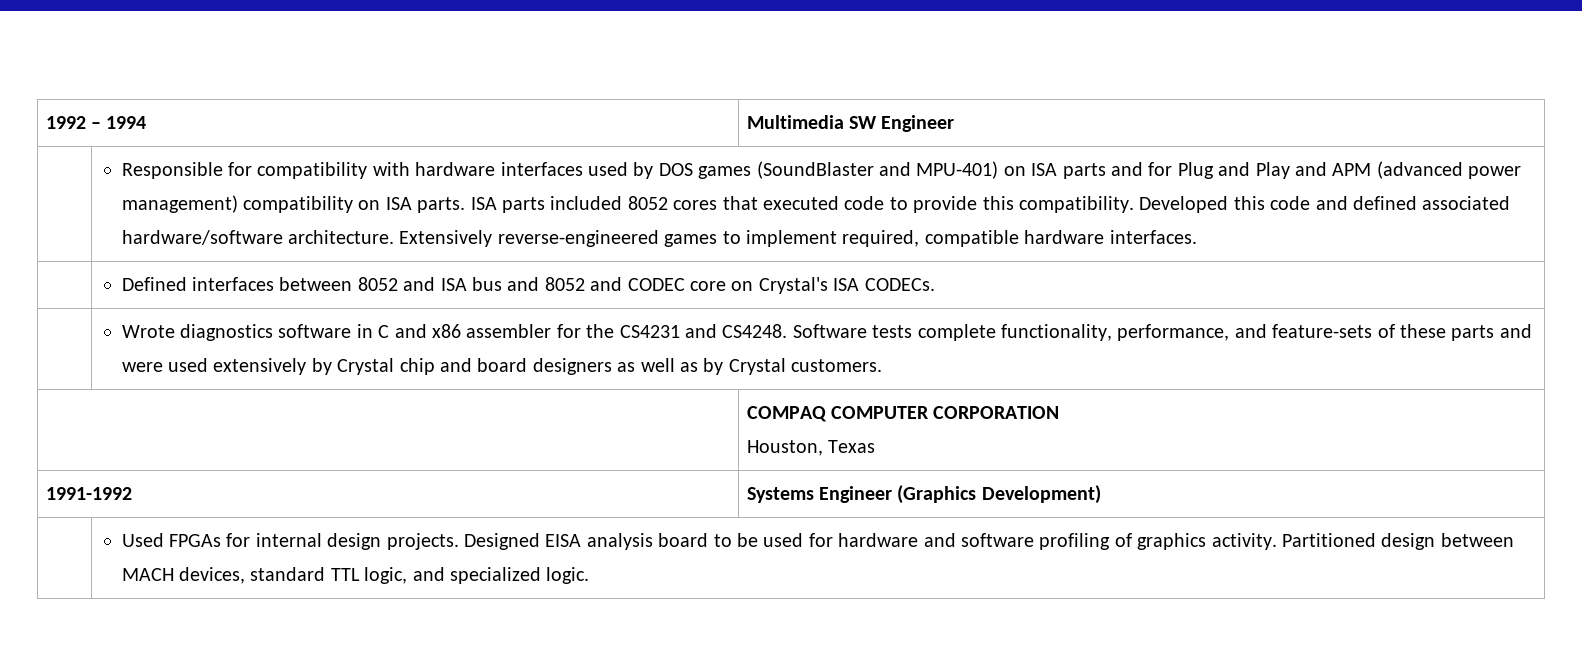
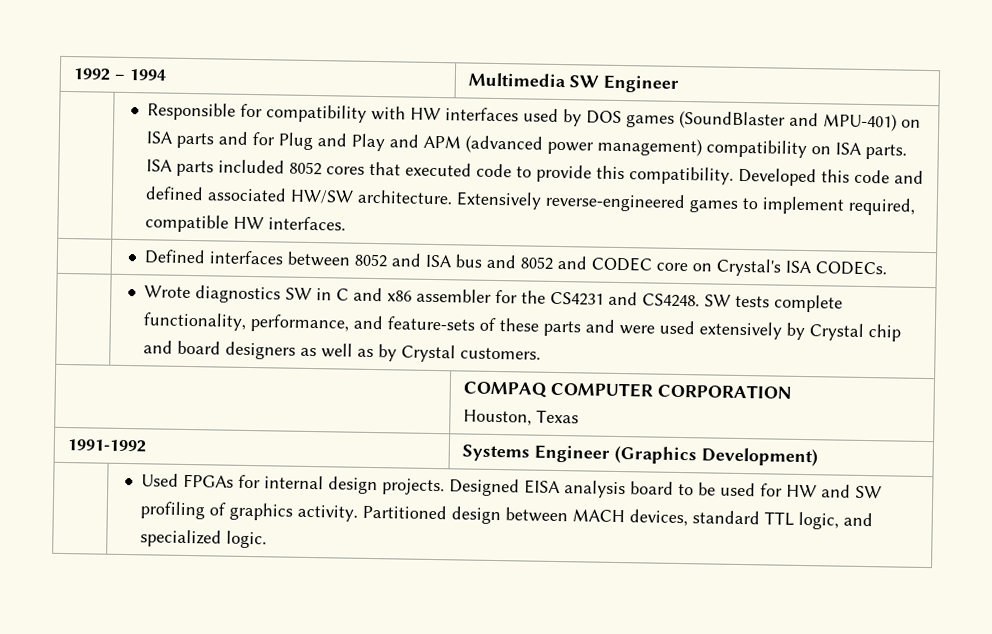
- Responsible for compatibility with hardware interfaces used by DOS games (SoundBlaster and MPU-401) on ISA parts and for Plug and Play and APM (advanced power management) compatibility on ISA parts.
+ Responsible for compatibility with HW interfaces used by DOS games (SoundBlaster and MPU-401) on ISA parts and for Plug and Play and APM (advanced power management) compatibility on ISA parts.
- Developed this code and defined associated hardware/software architecture.
+ Developed this code and defined associated HW/SW architecture.
- Extensively reverse-engineered games to implement required, compatible hardware interfaces.
+ Extensively reverse-engineered games to implement required, compatible HW interfaces.
- | Wrote diagnostics software in C and x86 assembler for the CS4231 and CS4248. Software tests complete functionality, performance, and feature-sets of these parts and were used extensively by Crystal chip and board designers as well as by Crystal customers.
+ | Wrote diagnostics SW in C and x86 assembler for the CS4231 and CS4248. SW tests complete functionality, performance, and feature-sets of these parts and were used extensively by Crystal chip and board designers as well as by Crystal customers.
- | Used FPGAs for internal design projects. Designed EISA analysis board to be used for hardware and software profiling of graphics activity. Partitioned design between MACH devices, standard TTL logic, and specialized logic.
+ | Used FPGAs for internal design projects. Designed EISA analysis board to be used for HW and SW profiling of graphics activity. Partitioned design between MACH devices, standard TTL logic, and specialized logic.

